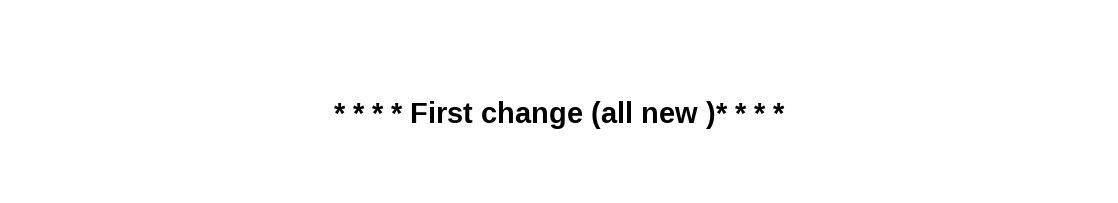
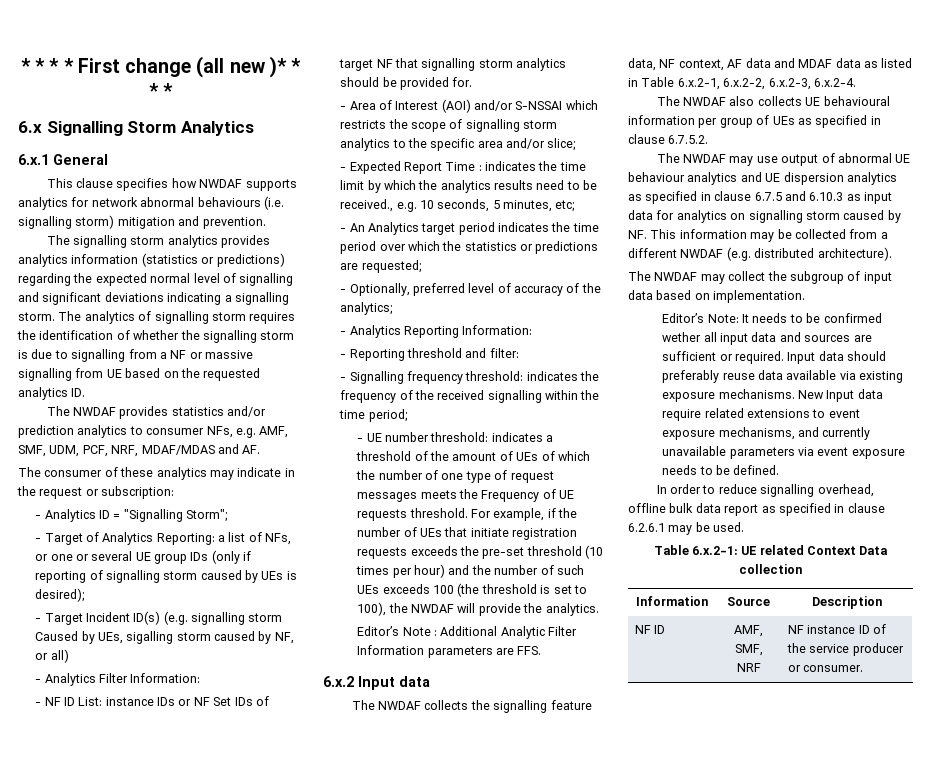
+ 6.x Signalling Storm Analytics
+ 6.x.1 General
+ This clause specifies how NWDAF supports analytics for network abnormal behaviours (i.e. signalling storm) mitigation and prevention.
+ The signalling storm analytics provides analytics information (statistics or predictions) regarding the expected normal level of signalling and significant deviations indicating a signalling storm. The analytics of signalling storm requires the identification of whether the signalling storm is due to signalling from a NF or massive signalling from UE based on the requested analytics ID.
+ The NWDAF provides statistics and/or prediction analytics to consumer NFs, e.g. AMF, SMF, UDM, PCF, NRF, MDAF/MDAS and AF.
+ The consumer of these analytics may indicate in the request or subscription:
+ - Analytics ID = "Signalling Storm";
+ - Target of Analytics Reporting: a list of NFs, or one or several UE group IDs (only if reporting of signalling storm caused by UEs is desired);
+ - Target Incident ID(s) (e.g. signalling storm Caused by UEs, sigalling storm caused by NF, or all)
+ - Analytics Filter Information:
+ - NF ID List: instance IDs or NF Set IDs of target NF that signalling storm analytics should be provided for.
+ - Area of Interest (AOI) and/or S-NSSAI which restricts the scope of signalling storm analytics to the specific area and/or slice;
+ - Expected Report Time : indicates the time limit by which the analytics results need to be received., e.g. 10 seconds, 5 minutes, etc;
+ - An Analytics target period indicates the time period over which the statistics or predictions are requested;
+ - Optionally, preferred level of accuracy of the analytics;
+ - Analytics Reporting Information:
+ - Reporting threshold and filter:
+ - Signalling frequency threshold: indicates the frequency of the received signalling within the time period;
+ - UE number threshold: indicates a threshold of the amount of UEs of which the number of one type of request messages meets the Frequency of UE requests threshold. For example, if the number of UEs that initiate registration requests exceeds the pre-set threshold (10 times per hour) and the number of such UEs exceeds 100 (the threshold is set to 100), the NWDAF will provide the analytics.
+ Editor’s Note : Additional Analytic Filter Information parameters are FFS.
+ 6.x.2 Input data
+ The NWDAF collects the signalling feature data, NF context, AF data and MDAF data as listed in Table 6.x.2-1, 6.x.2-2, 6.x.2-3, 6.x.2-4.
+ The NWDAF also collects UE behavioural information per group of UEs as specified in clause 6.7.5.2.
+ The NWDAF may use output of abnormal UE behaviour analytics and UE dispersion analytics as specified in clause 6.7.5 and 6.10.3 as input data for analytics on signalling storm caused by NF. This information may be collected from a different NWDAF (e.g. distributed architecture).
+ The NWDAF may collect the subgroup of input data based on implementation.
+ Editor’s Note: It needs to be confirmed wether all input data and sources are sufficient or required. Input data should preferably reuse data available via existing exposure mechanisms. New Input data require related extensions to event exposure mechanisms, and currently unavailable parameters via event exposure needs to be defined.
+ In order to reduce signalling overhead, offline bulk data report as specified in clause 6.2.6.1 may be used.
+ Table 6.x.2-1: UE related Context Data collection
+ Information | Source | Description
+ NF ID | AMF, SMF, NRF | NF instance ID of the service producer or consumer.

